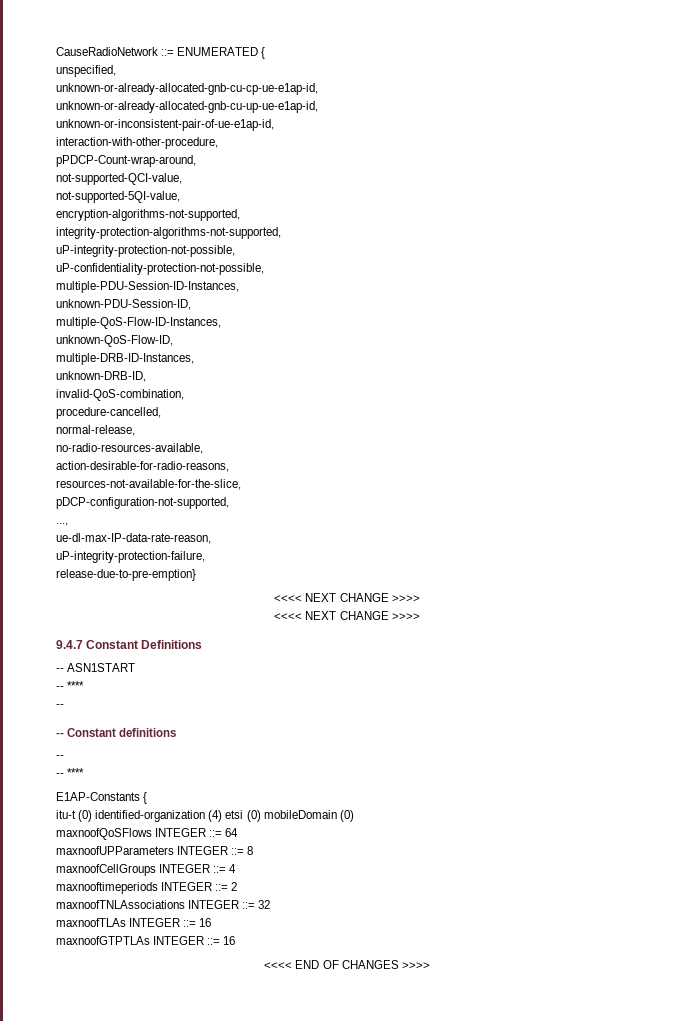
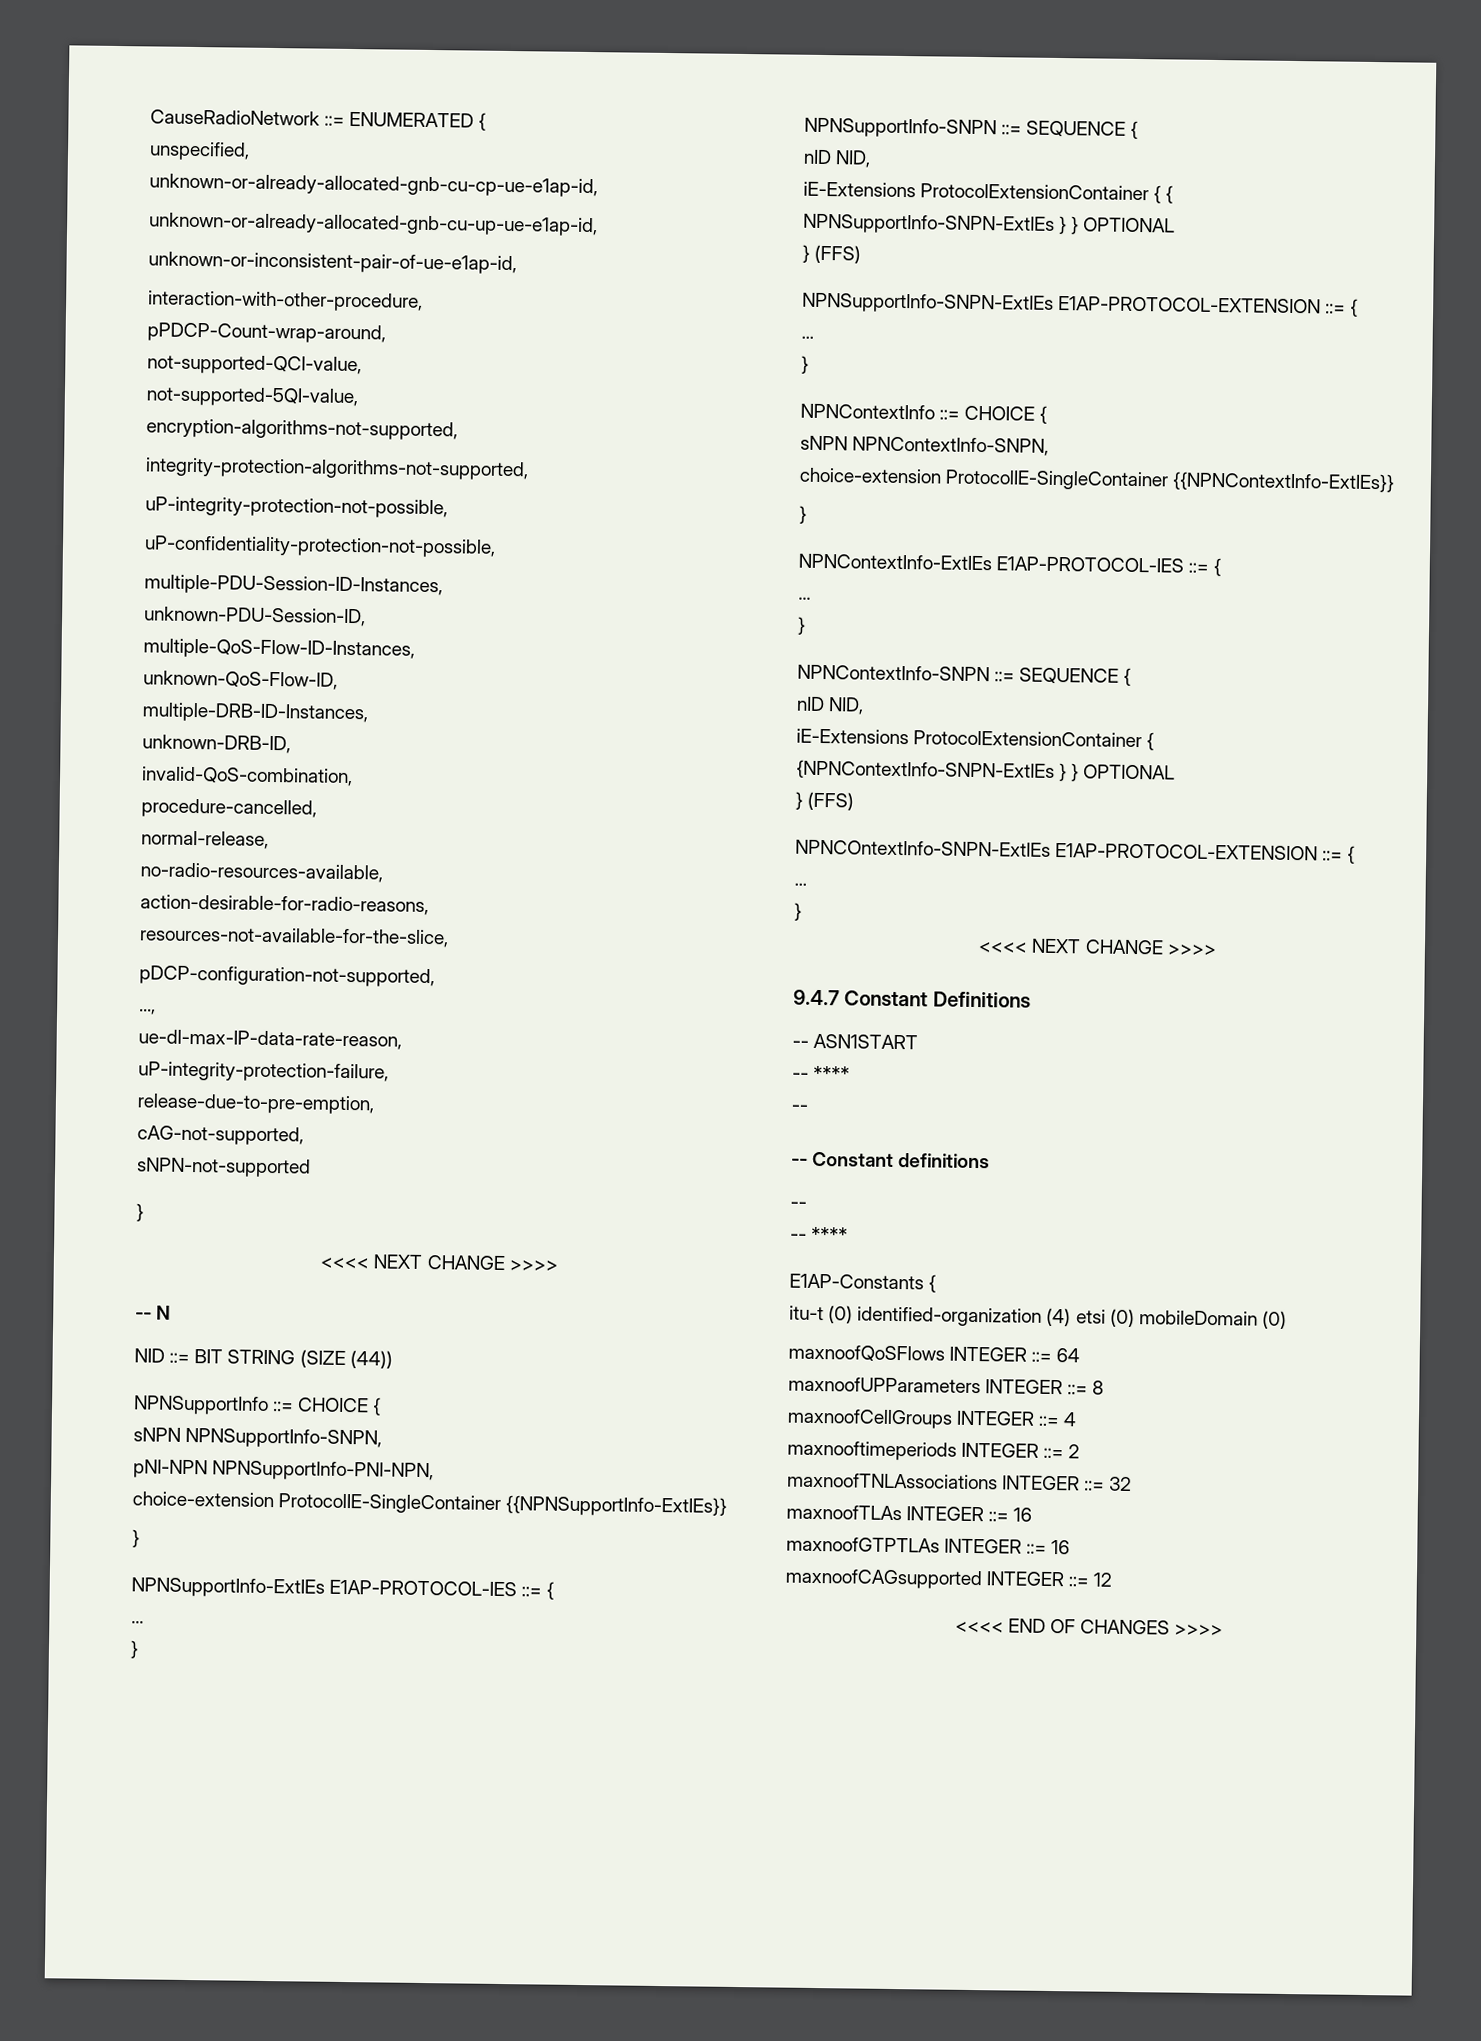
- release-due-to-pre-emption}
+ release-due-to-pre-emption,
+ cAG-not-supported,
+ sNPN-not-supported
+ }
  <<<< NEXT CHANGE >>>>
+ -- N
+ NID ::= BIT STRING (SIZE (44))
+ NPNSupportInfo ::= CHOICE {
+ sNPN NPNSupportInfo-SNPN,
+ pNI-NPN NPNSupportInfo-PNI-NPN,
+ choice-extension ProtocolIE-SingleContainer {{NPNSupportInfo-ExtIEs}}
+ }
+ NPNSupportInfo-ExtIEs E1AP-PROTOCOL-IES ::= {
+ ...
+ }
+ NPNSupportInfo-SNPN ::= SEQUENCE {
+ nID NID,
+ iE-Extensions ProtocolExtensionContainer { { NPNSupportInfo-SNPN-ExtIEs } } OPTIONAL
+ } (FFS)
+ NPNSupportInfo-SNPN-ExtIEs E1AP-PROTOCOL-EXTENSION ::= {
+ ...
+ }
+ NPNContextInfo ::= CHOICE {
+ sNPN NPNContextInfo-SNPN,
+ choice-extension ProtocolIE-SingleContainer {{NPNContextInfo-ExtIEs}}
+ }
+ NPNContextInfo-ExtIEs E1AP-PROTOCOL-IES ::= {
+ ...
+ }
+ NPNContextInfo-SNPN ::= SEQUENCE {
+ nID NID,
+ iE-Extensions ProtocolExtensionContainer { {NPNContextInfo-SNPN-ExtIEs } } OPTIONAL
+ } (FFS)
+ NPNCOntextInfo-SNPN-ExtIEs E1AP-PROTOCOL-EXTENSION ::= {
+ ...
+ }
+ maxnoofCAGsupported INTEGER ::= 12

